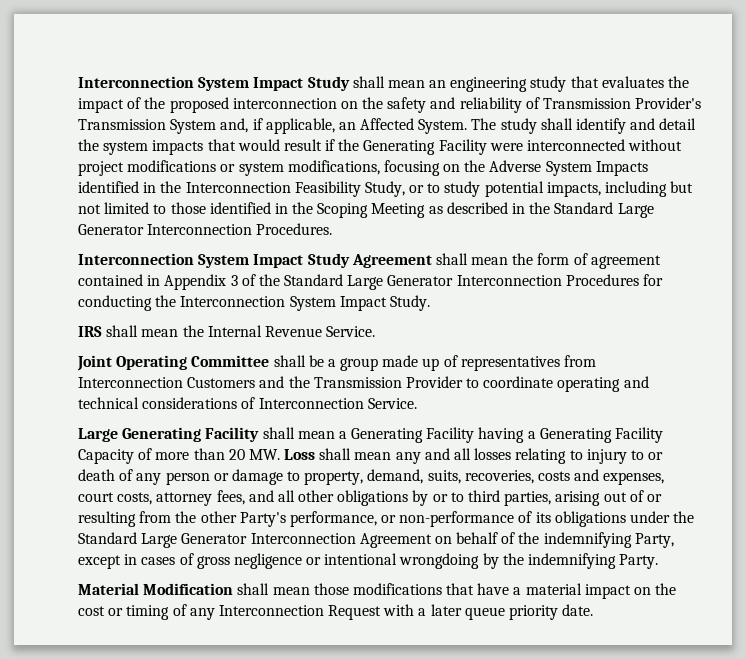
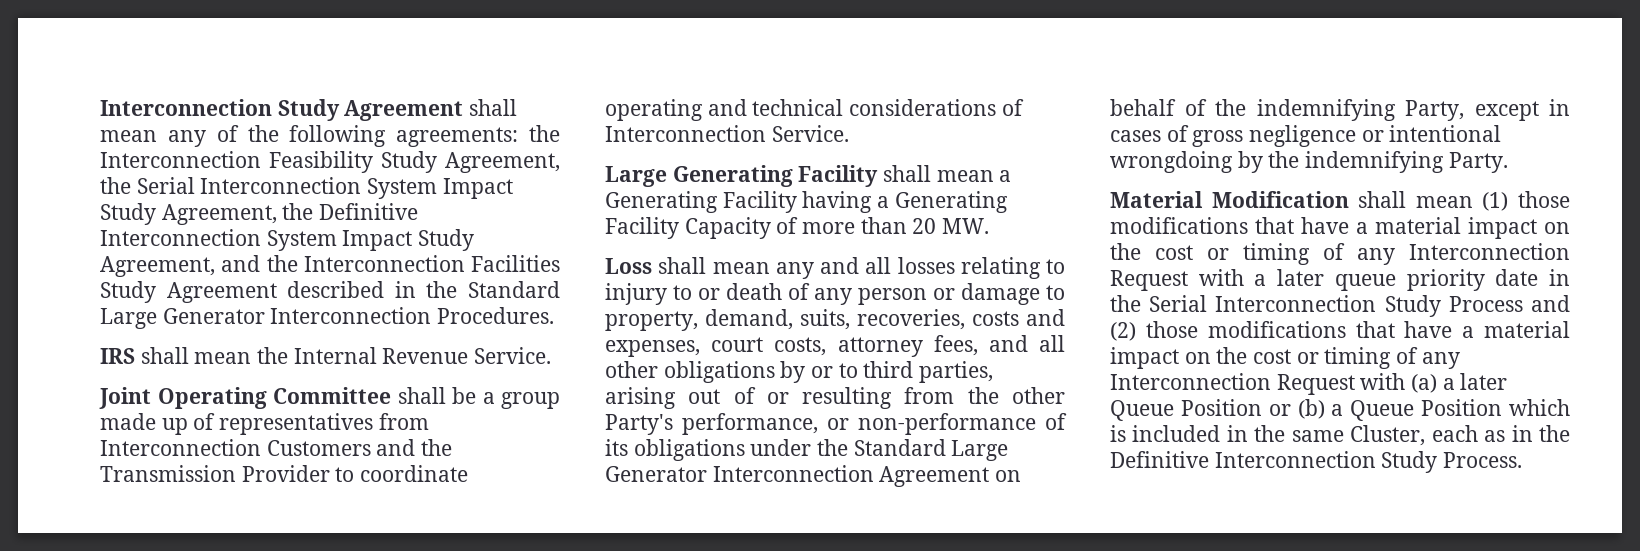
- Interconnection System Impact Study shall mean an engineering study that evaluates the impact of the proposed interconnection on the safety and reliability of Transmission Provider's Transmission System and, if applicable, an Affected System. The study shall identify and detail the system impacts that would result if the Generating Facility were interconnected without project modifications or system modifications, focusing on the Adverse System Impacts identified in the Interconnection Feasibility Study, or to study potential impacts, including but not limited to those identified in the Scoping Meeting as described in the Standard Large Generator Interconnection Procedures.
+ Interconnection Study Agreement shall mean any of the following agreements: the Interconnection Feasibility Study Agreement, the Serial Interconnection System Impact Study Agreement, the Definitive Interconnection System Impact Study Agreement, and the Interconnection Facilities Study Agreement described in the Standard Large Generator Interconnection Procedures.
- Interconnection System Impact Study Agreement shall mean the form of agreement contained in Appendix 3 of the Standard Large Generator Interconnection Procedures for conducting the Interconnection System Impact Study.
- Large Generating Facility shall mean a Generating Facility having a Generating Facility Capacity of more than 20 MW. Loss shall mean any and all losses relating to injury to or death of any person or damage to property, demand, suits, recoveries, costs and expenses, court costs, attorney fees, and all other obligations by or to third parties, arising out of or resulting from the other Party's performance, or non-performance of its obligations under the Standard Large Generator Interconnection Agreement on behalf of the indemnifying Party, except in cases of gross negligence or intentional wrongdoing by the indemnifying Party.
+ Large Generating Facility shall mean a Generating Facility having a Generating Facility Capacity of more than 20 MW.
+ Loss shall mean any and all losses relating to injury to or death of any person or damage to property, demand, suits, recoveries, costs and expenses, court costs, attorney fees, and all other obligations by or to third parties, arising out of or resulting from the other Party's performance, or non-performance of its obligations under the Standard Large Generator Interconnection Agreement on behalf of the indemnifying Party, except in cases of gross negligence or intentional wrongdoing by the indemnifying Party.
- Material Modification shall mean those modifications that have a material impact on the cost or timing of any Interconnection Request with a later queue priority date.
+ Material Modification shall mean (1) those modifications that have a material impact on the cost or timing of any Interconnection Request with a later queue priority date in the Serial Interconnection Study Process and (2) those modifications that have a material impact on the cost or timing of any Interconnection Request with (a) a later Queue Position or (b) a Queue Position which is included in the same Cluster, each as in the Definitive Interconnection Study Process.

